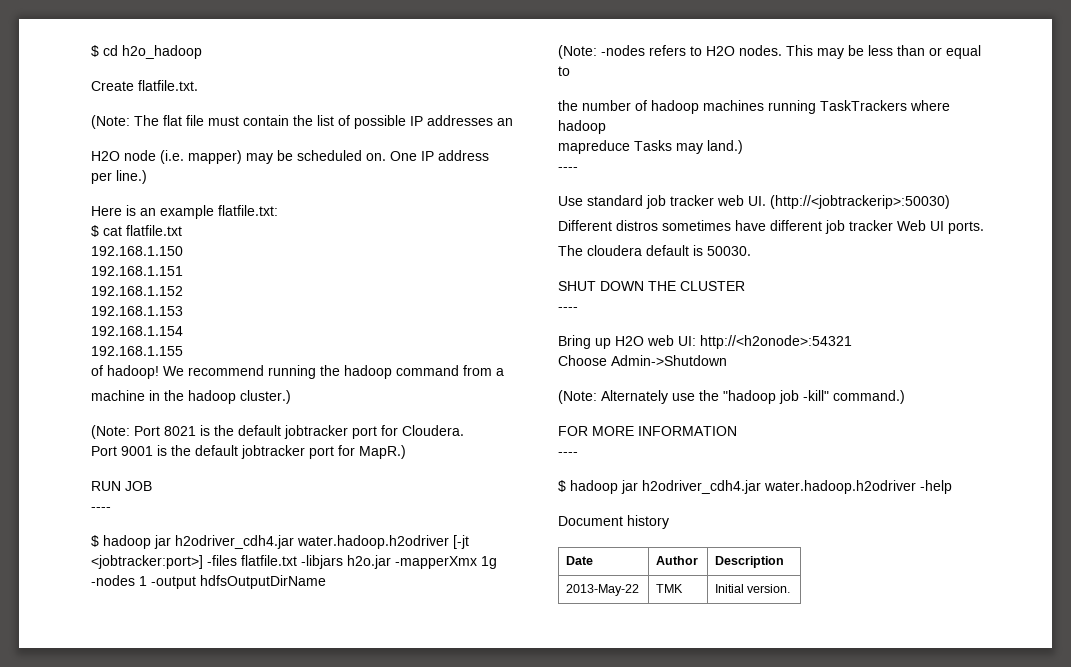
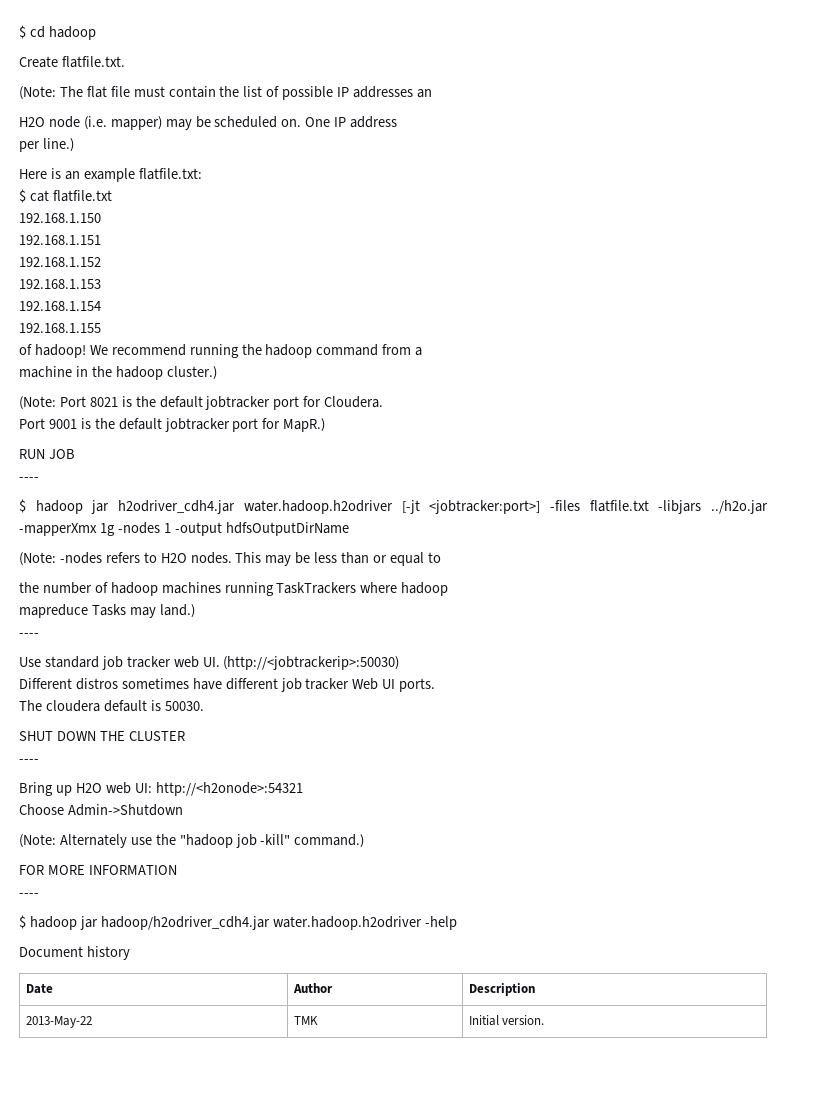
- $ cd h2o_hadoop
+ $ cd hadoop
- $ hadoop jar h2odriver_cdh4.jar water.hadoop.h2odriver [-jt <jobtracker:port>] -files flatfile.txt -libjars h2o.jar -mapperXmx 1g -nodes 1 -output hdfsOutputDirName
+ $ hadoop jar h2odriver_cdh4.jar water.hadoop.h2odriver [-jt <jobtracker:port>] -files flatfile.txt -libjars ../h2o.jar -mapperXmx 1g -nodes 1 -output hdfsOutputDirName
- $ hadoop jar h2odriver_cdh4.jar water.hadoop.h2odriver -help
+ $ hadoop jar hadoop/h2odriver_cdh4.jar water.hadoop.h2odriver -help

